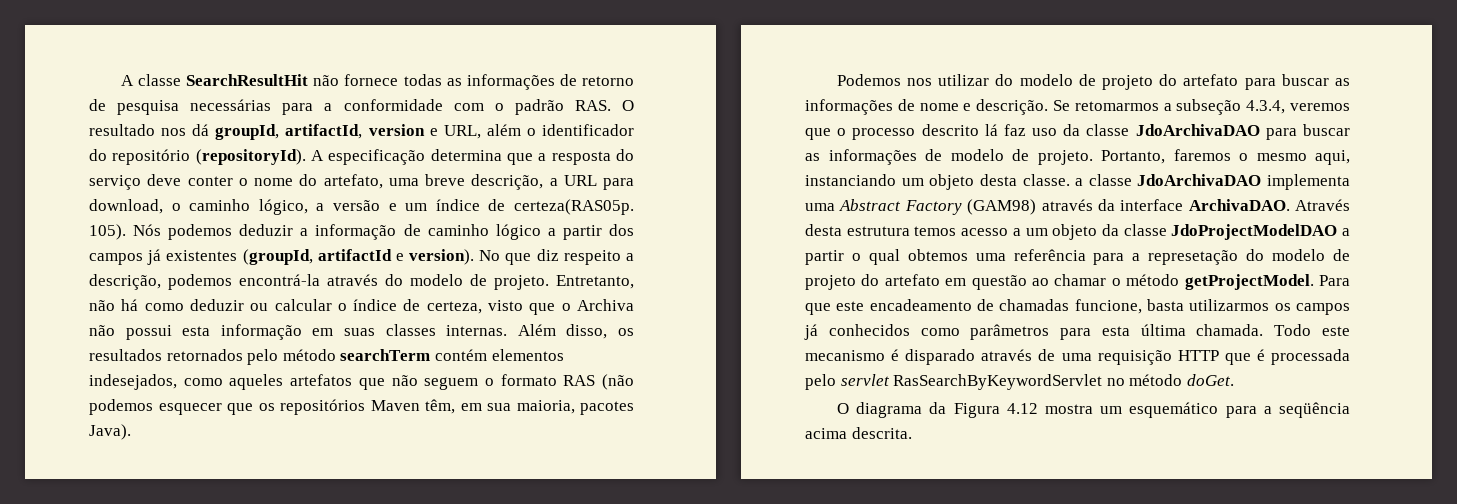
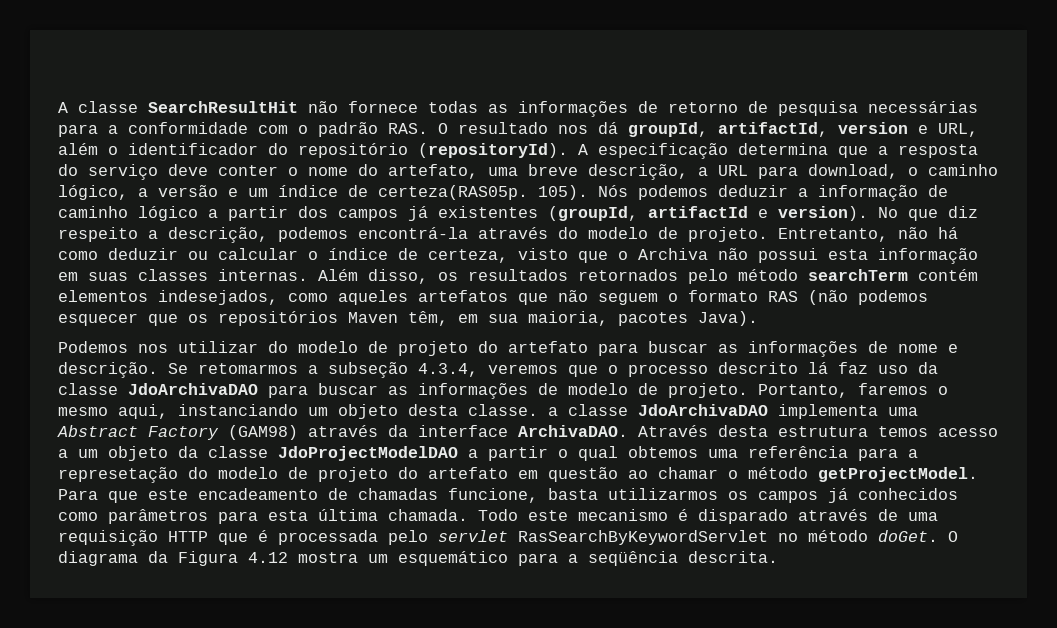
- Todo este mecanismo é disparado através de uma requisição HTTP que é processada pelo servlet RasSearchByKeywordServlet no método doGet.
- O diagrama da Figura 4.12 mostra um esquemático para a seqüência acima descrita.
+ Todo este mecanismo é disparado através de uma requisição HTTP que é processada pelo servlet RasSearchByKeywordServlet no método doGet. O diagrama da Figura 4.12 mostra um esquemático para a seqüência descrita.

